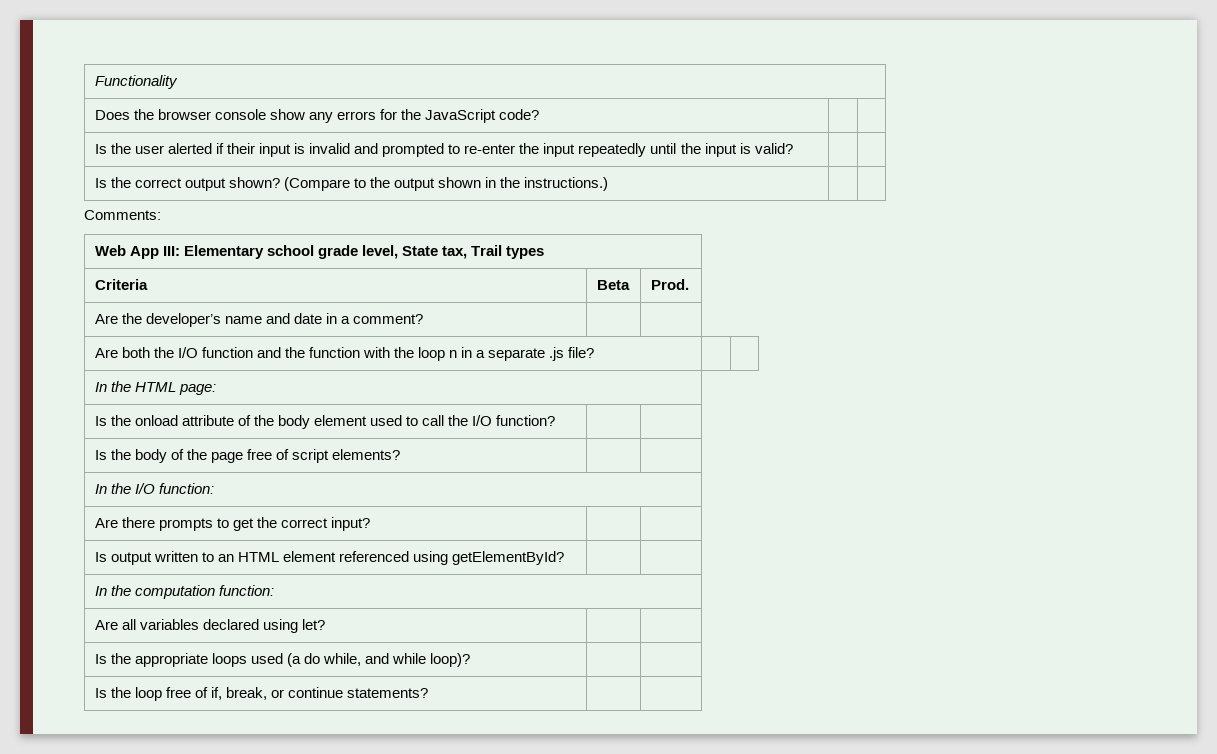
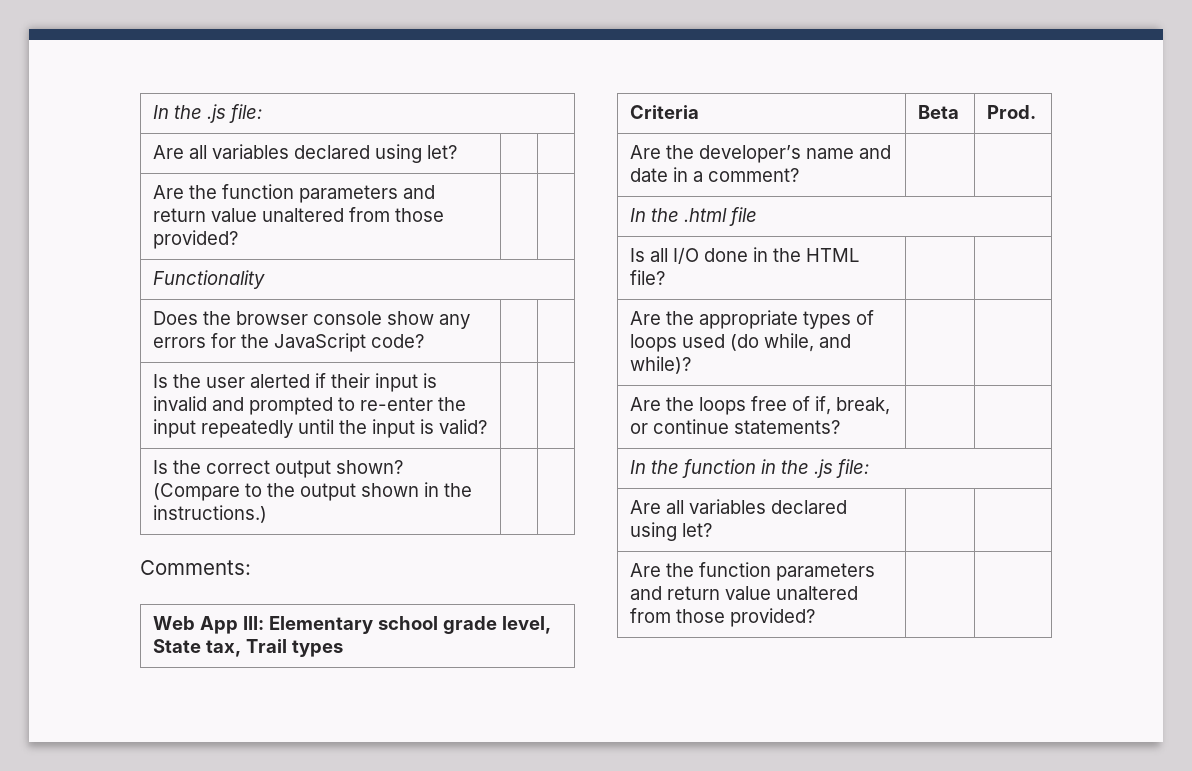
+ In the .js file:
+ Are all variables declared using let? | |
+ Are the function parameters and return value unaltered from those provided? | |
- Are both the I/O function and the function with the loop n in a separate .js file? | |
- In the HTML page:
- Is the onload attribute of the body element used to call the I/O function? | |
- Is the body of the page free of script elements? | |
- In the I/O function:
- Are there prompts to get the correct input? | |
- Is output written to an HTML element referenced using getElementById? | |
- In the computation function:
+ In the .html file
+ Is all I/O done in the HTML file? | |
+ Are the appropriate types of loops used (do while, and while)? | |
+ Are the loops free of if, break, or continue statements? | |
+ In the function in the .js file:
  Are all variables declared using let? | |
- Is the appropriate loops used (a do while, and while loop)? | |
- Is the loop free of if, break, or continue statements? | |
+ Are the function parameters and return value unaltered from those provided? | |

